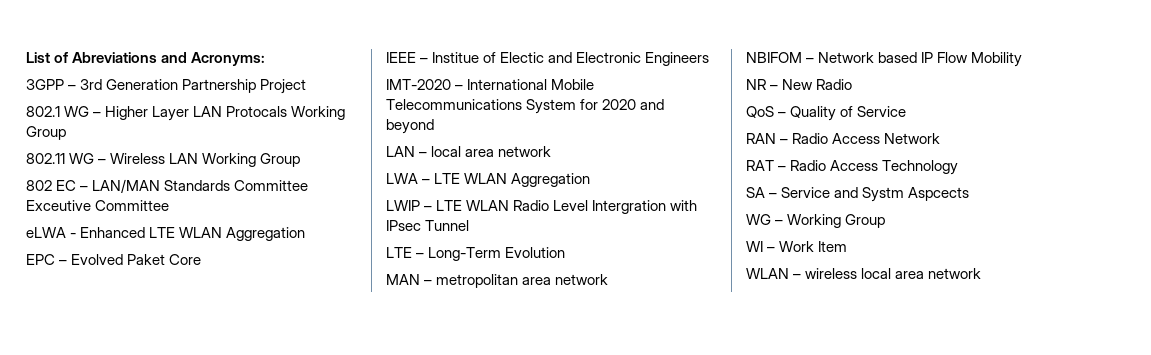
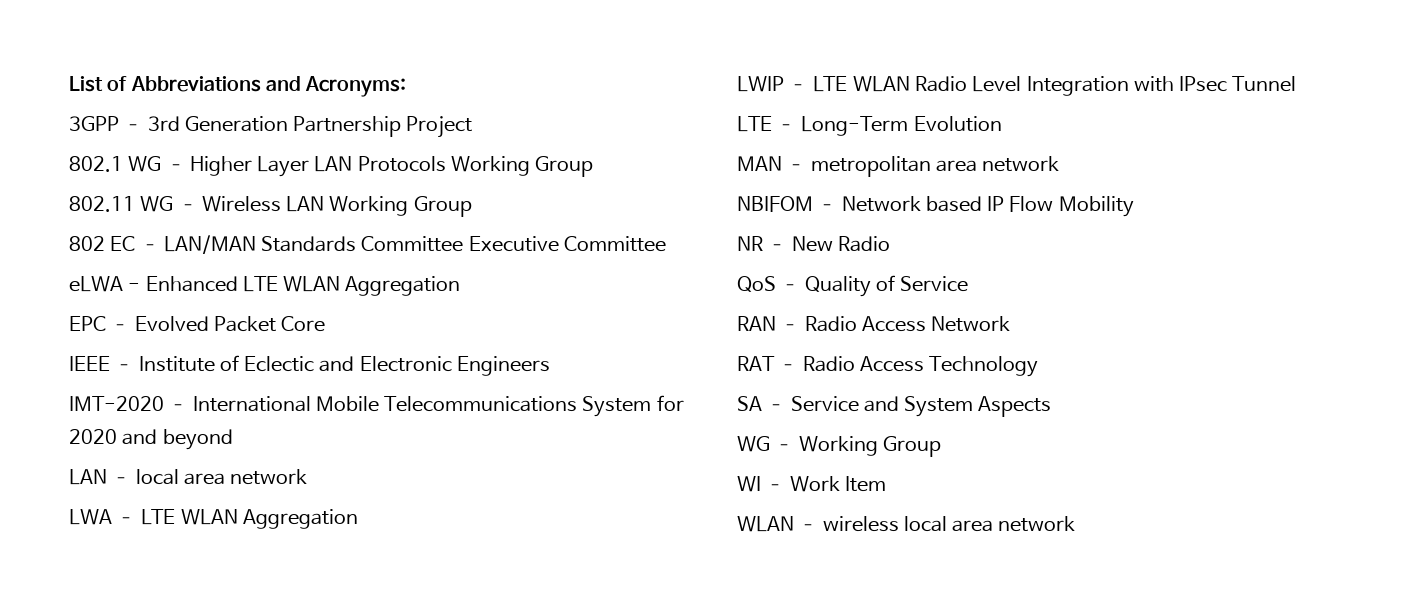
- List of Abreviations and Acronyms:
+ List of Abbreviations and Acronyms:
- 802.1 WG – Higher Layer LAN Protocals Working Group
+ 802.1 WG – Higher Layer LAN Protocols Working Group
- 802 EC – LAN/MAN Standards Committee Exceutive Committee
+ 802 EC – LAN/MAN Standards Committee Executive Committee
- EPC – Evolved Paket Core
+ EPC – Evolved Packet Core
- IEEE – Institue of Electic and Electronic Engineers
+ IEEE – Institute of Eclectic and Electronic Engineers
- LWIP – LTE WLAN Radio Level Intergration with IPsec Tunnel
+ LWIP – LTE WLAN Radio Level Integration with IPsec Tunnel
- SA – Service and Systm Aspcects
+ SA – Service and System Aspects

